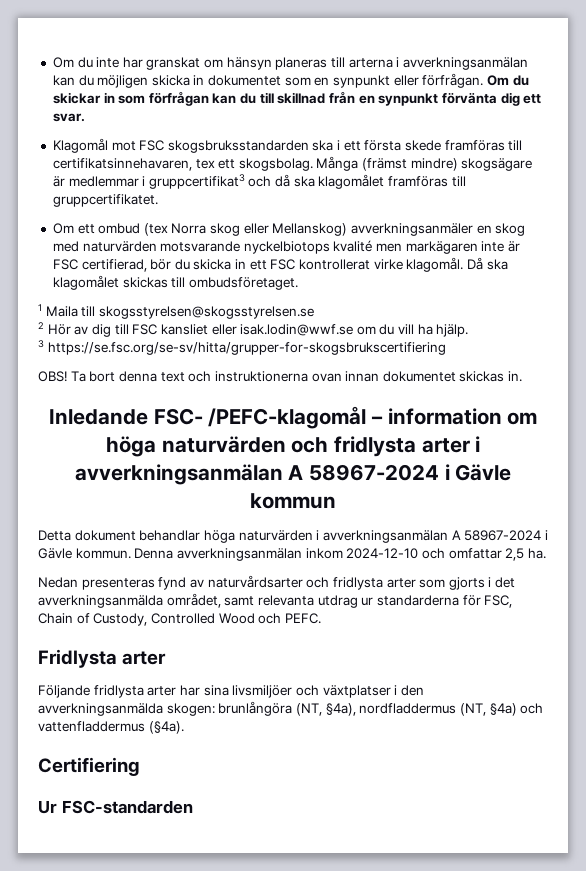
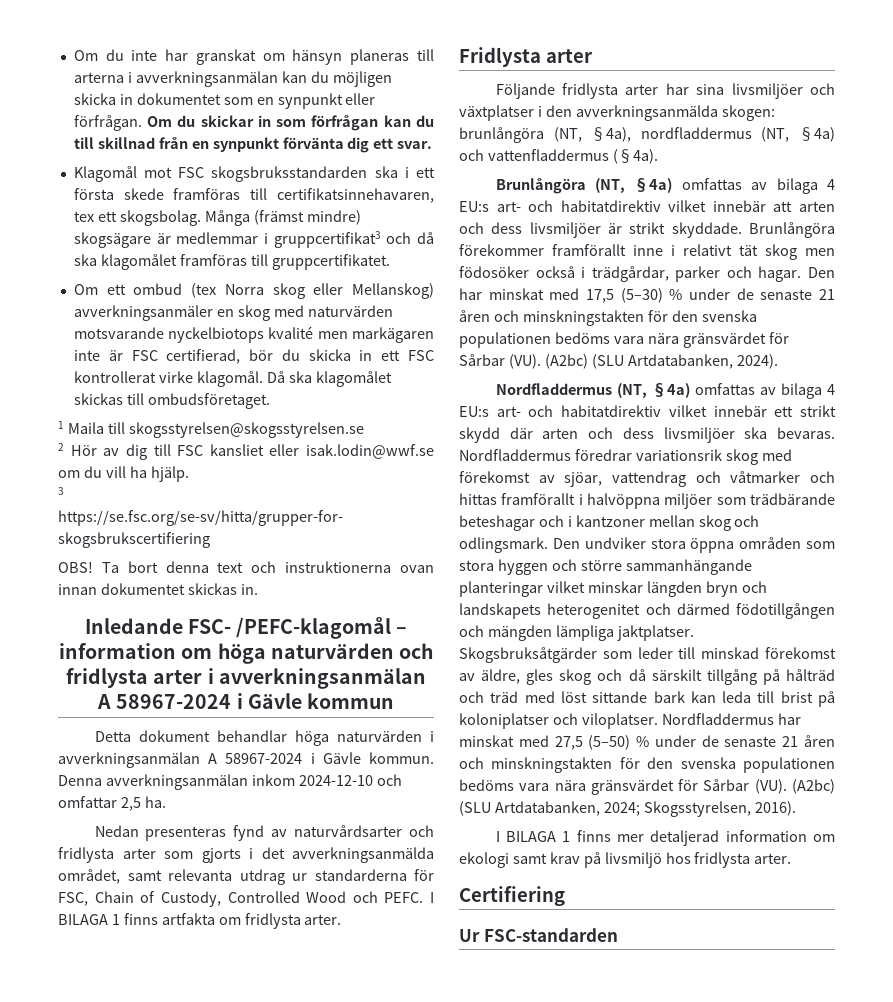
+ I BILAGA 1 finns artfakta om fridlysta arter.
+ Brunlångöra (NT, §4a) omfattas av bilaga 4 EU:s art- och habitatdirektiv vilket innebär att arten och dess livsmiljöer är strikt skyddade. Brunlångöra förekommer framförallt inne i relativt tät skog men födosöker också i trädgårdar, parker och hagar. Den har minskat med 17,5 (5–30) % under de senaste 21 åren och minskningstakten för den svenska populationen bedöms vara nära gränsvärdet för Sårbar (VU). (A2bc) (SLU Artdatabanken, 2024).
+ Nordfladdermus (NT, §4a) omfattas av bilaga 4 EU:s art- och habitatdirektiv vilket innebär ett strikt skydd där arten och dess livsmiljöer ska bevaras. Nordfladdermus föredrar variationsrik skog med förekomst av sjöar, vattendrag och våtmarker och hittas framförallt i halvöppna miljöer som trädbärande beteshagar och i kantzoner mellan skog och odlingsmark. Den undviker stora öppna områden som stora hyggen och större sammanhängande planteringar vilket minskar längden bryn och landskapets heterogenitet och därmed födotillgången och mängden lämpliga jaktplatser. Skogsbruksåtgärder som leder till minskad förekomst av äldre, gles skog och då särskilt tillgång på hålträd och träd med löst sittande bark kan leda till brist på koloniplatser och viloplatser. Nordfladdermus har minskat med 27,5 (5–50) % under de senaste 21 åren och minskningstakten för den svenska populationen bedöms vara nära gränsvärdet för Sårbar (VU). (A2bc) (SLU Artdatabanken, 2024; Skogsstyrelsen, 2016).
+ I BILAGA 1 finns mer detaljerad information om ekologi samt krav på livsmiljö hos fridlysta arter.

